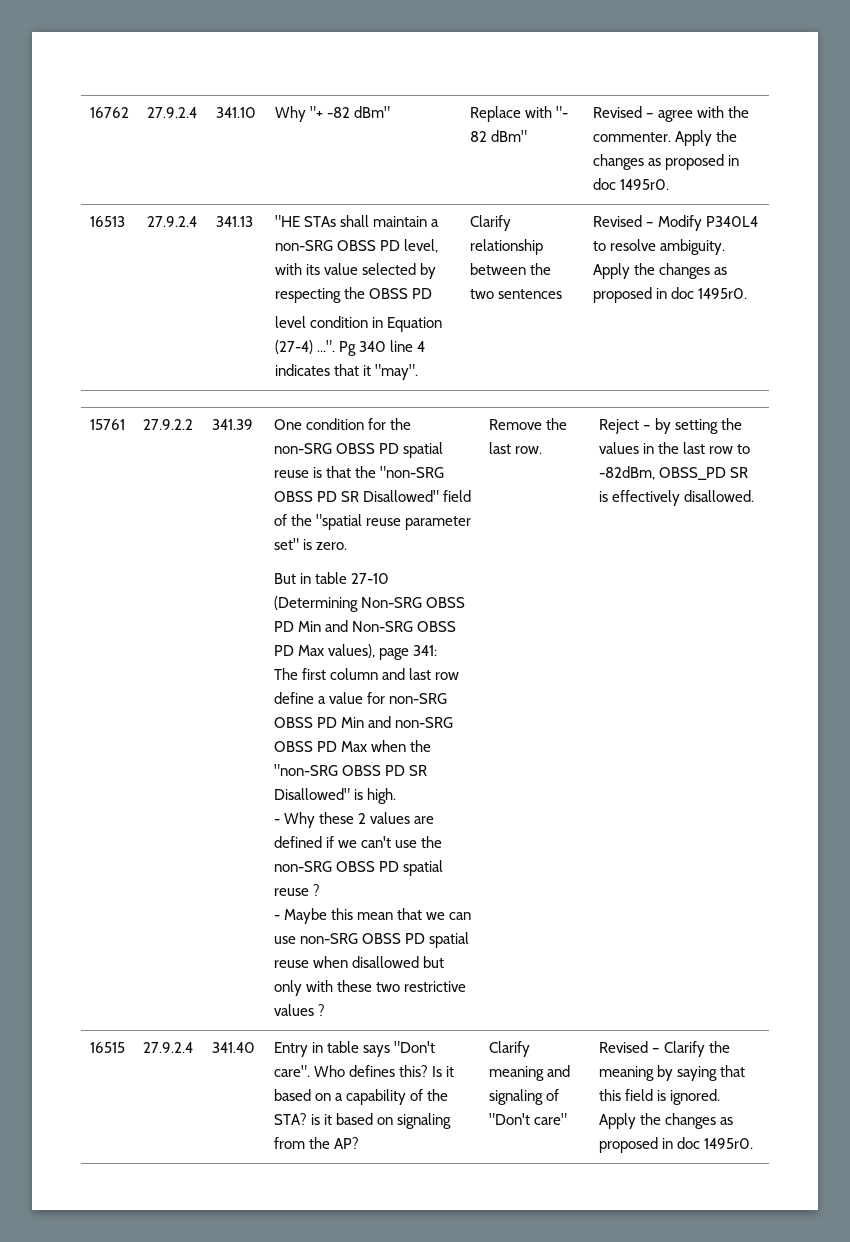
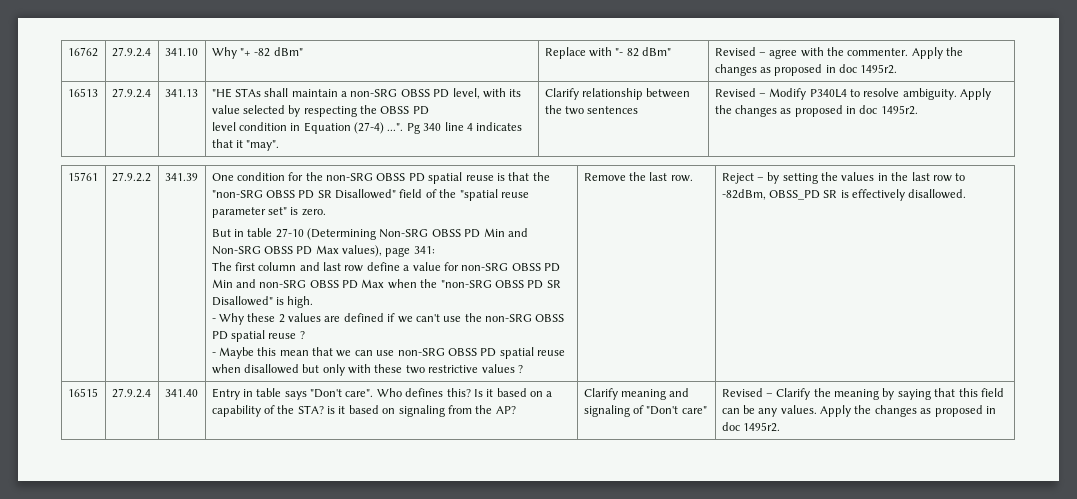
- 16762 | 27.9.2.4 | 341.10 | Why "+ -82 dBm" | Replace with "- 82 dBm" | Revised – agree with the commenter. Apply the changes as proposed in doc 1495r0.
+ 16762 | 27.9.2.4 | 341.10 | Why "+ -82 dBm" | Replace with "- 82 dBm" | Revised – agree with the commenter. Apply the changes as proposed in doc 1495r2.
- Revised – Modify P340L4 to resolve ambiguity. Apply the changes as proposed in doc 1495r0.
+ Revised – Modify P340L4 to resolve ambiguity. Apply the changes as proposed in doc 1495r2.
- Revised – Clarify the meaning by saying that this field is ignored. Apply the changes as proposed in doc 1495r0.
+ Revised – Clarify the meaning by saying that this field can be any values. Apply the changes as proposed in doc 1495r2.

